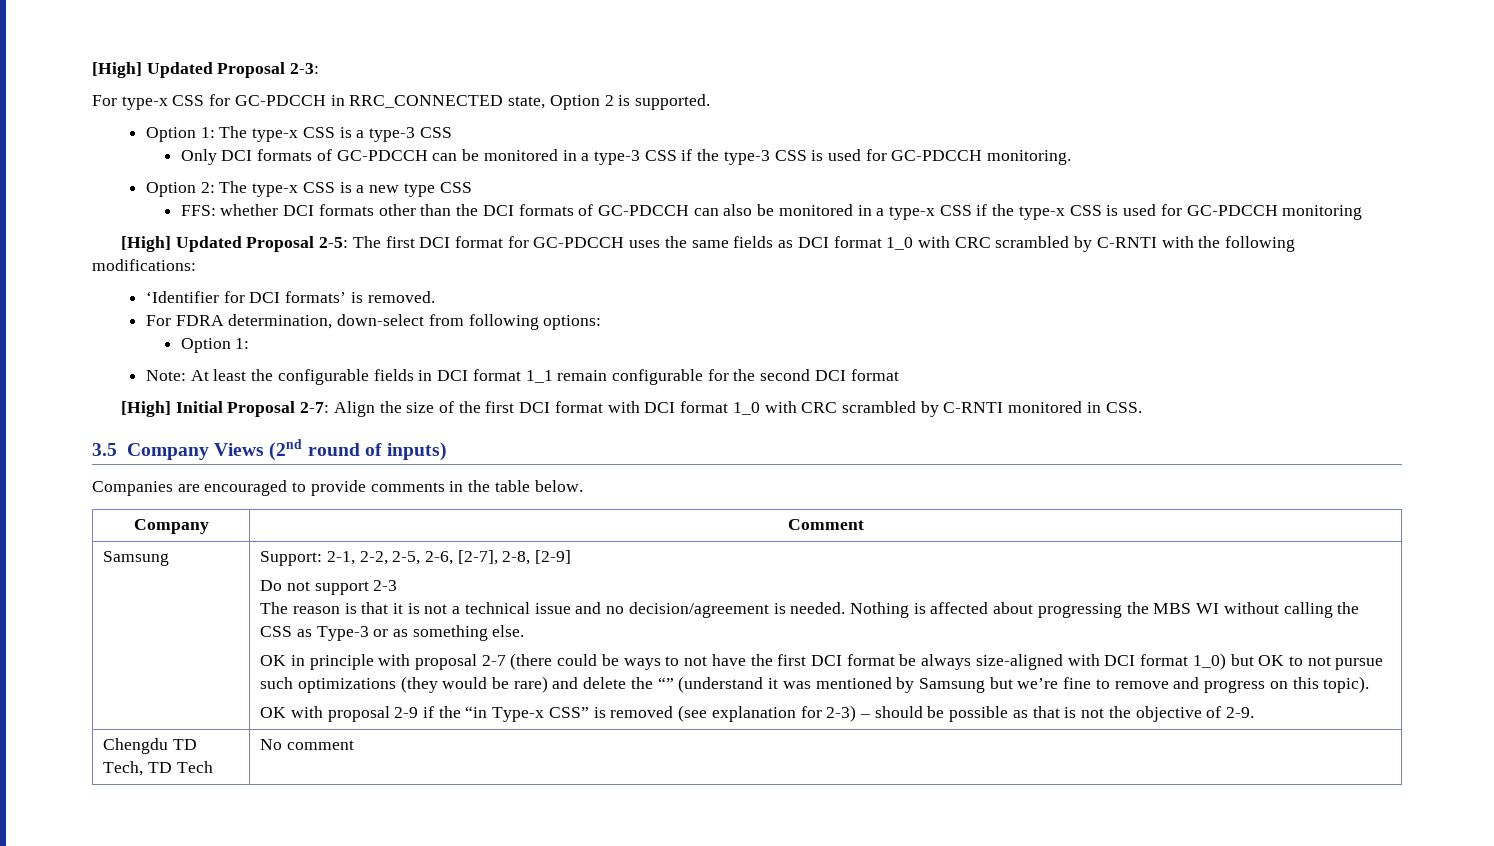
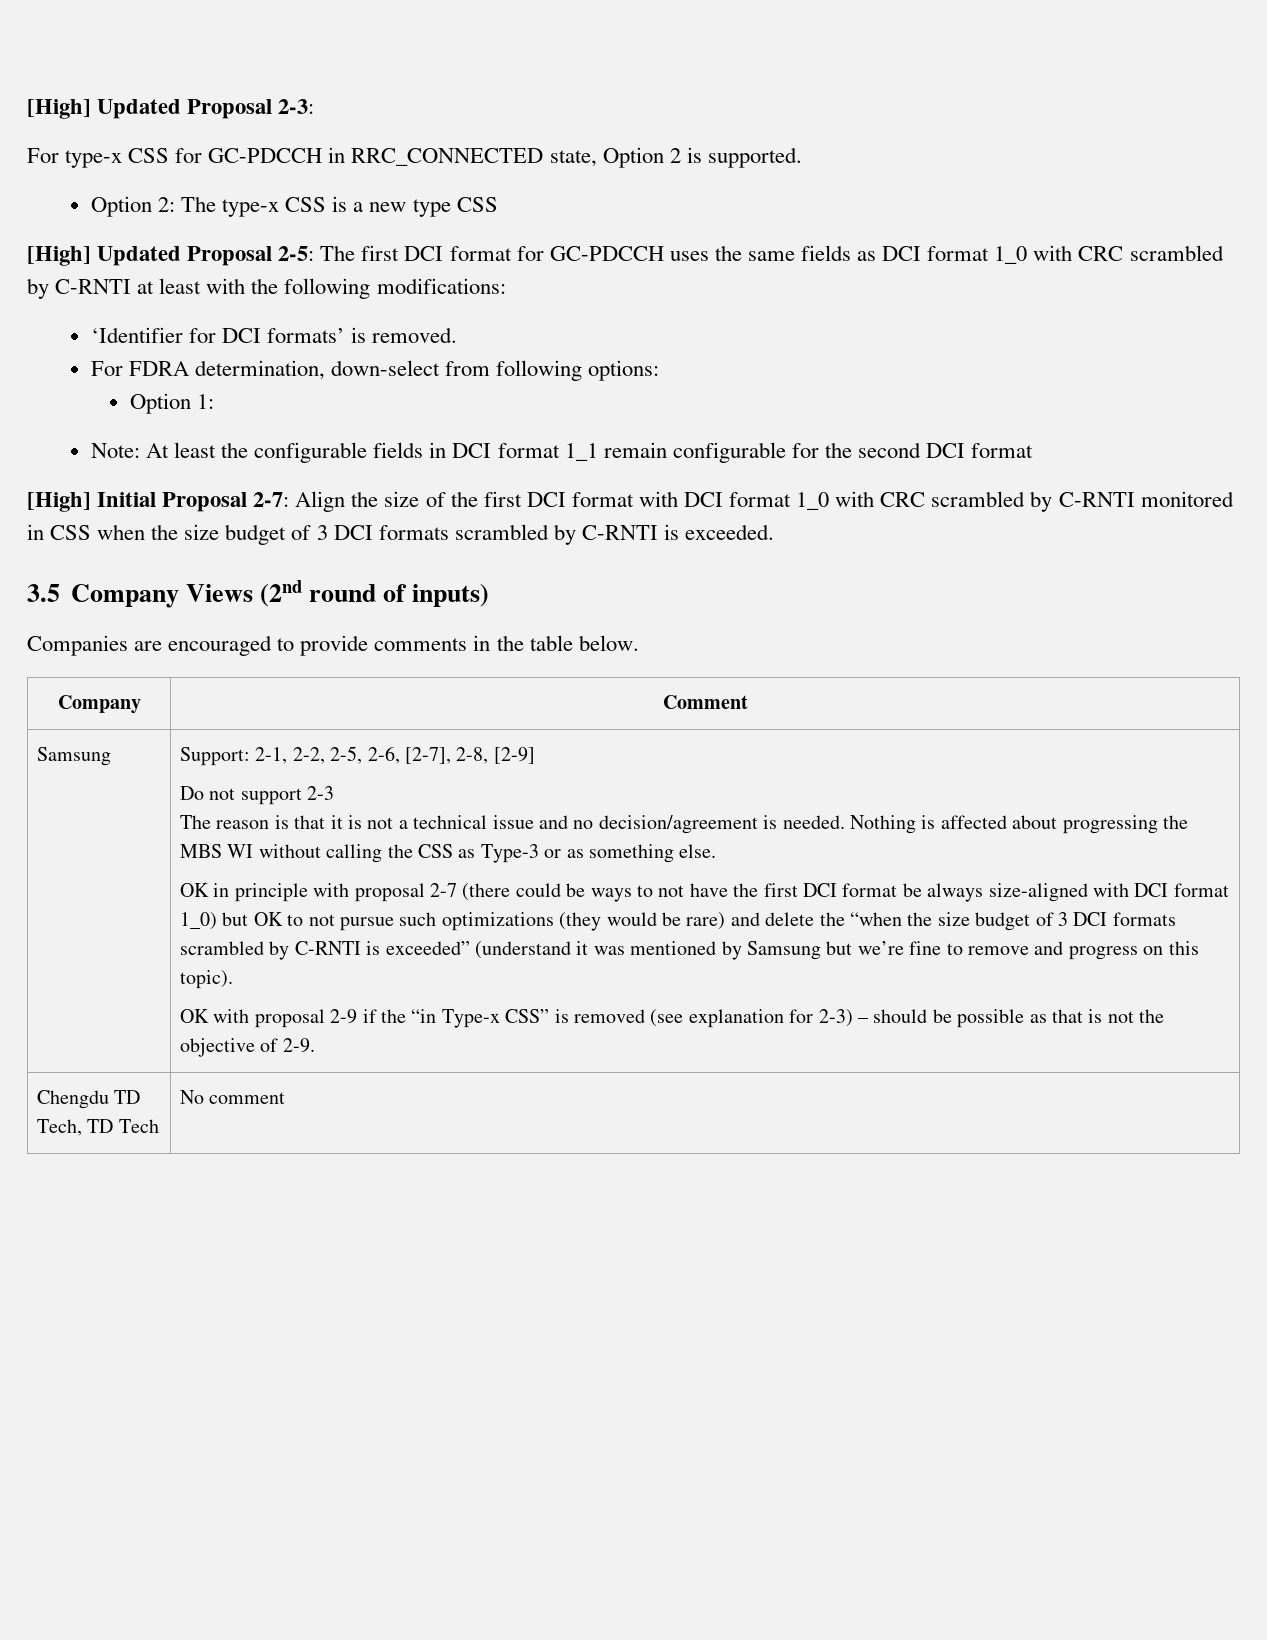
- Option 1: The type-x CSS is a type-3 CSS
- Only DCI formats of GC-PDCCH can be monitored in a type-3 CSS if the type-3 CSS is used for GC-PDCCH monitoring.
- FFS: whether DCI formats other than the DCI formats of GC-PDCCH can also be monitored in a type-x CSS if the type-x CSS is used for GC-PDCCH monitoring
- [High] Updated Proposal 2-5: The first DCI format for GC-PDCCH uses the same fields as DCI format 1_0 with CRC scrambled by C-RNTI with the following modifications:
+ [High] Updated Proposal 2-5: The first DCI format for GC-PDCCH uses the same fields as DCI format 1_0 with CRC scrambled by C-RNTI at least with the following modifications:
- [High] Initial Proposal 2-7: Align the size of the first DCI format with DCI format 1_0 with CRC scrambled by C-RNTI monitored in CSS.
+ [High] Initial Proposal 2-7: Align the size of the first DCI format with DCI format 1_0 with CRC scrambled by C-RNTI monitored in CSS when the size budget of 3 DCI formats scrambled by C-RNTI is exceeded.
- OK in principle with proposal 2-7 (there could be ways to not have the first DCI format be always size-aligned with DCI format 1_0) but OK to not pursue such optimizations (they would be rare) and delete the “” (understand it was mentioned by Samsung but we’re fine to remove and progress on this topic).
+ OK in principle with proposal 2-7 (there could be ways to not have the first DCI format be always size-aligned with DCI format 1_0) but OK to not pursue such optimizations (they would be rare) and delete the “when the size budget of 3 DCI formats scrambled by C-RNTI is exceeded” (understand it was mentioned by Samsung but we’re fine to remove and progress on this topic).

